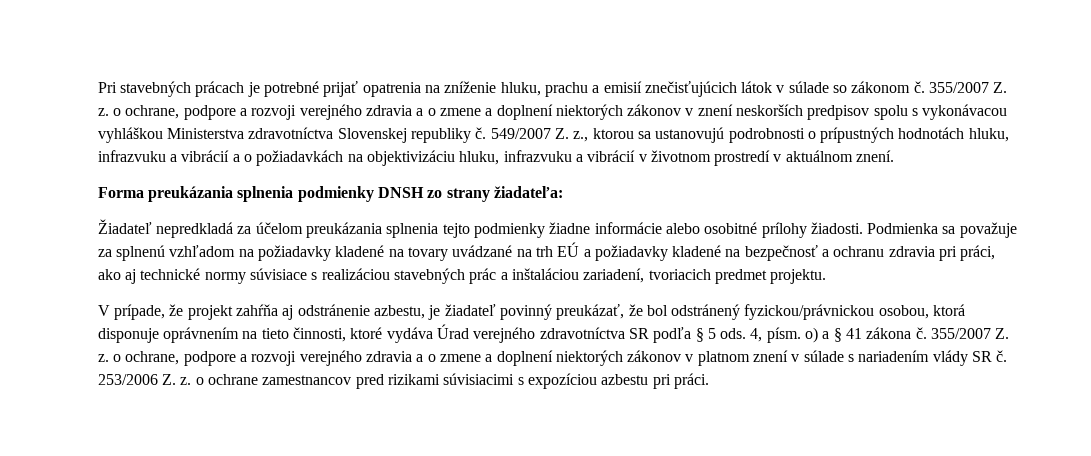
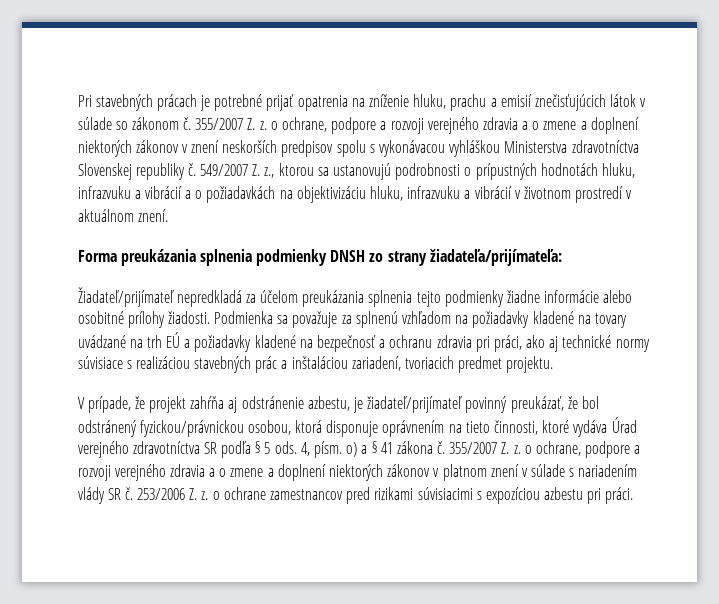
- Forma preukázania splnenia podmienky DNSH zo strany žiadateľa:
- Žiadateľ nepredkladá za účelom preukázania splnenia tejto podmienky žiadne informácie alebo osobitné prílohy žiadosti.
+ Forma preukázania splnenia podmienky DNSH zo strany žiadateľa/prijímateľa:
+ Žiadateľ/prijímateľ nepredkladá za účelom preukázania splnenia tejto podmienky žiadne informácie alebo osobitné prílohy žiadosti.
- V prípade, že projekt zahŕňa aj odstránenie azbestu, je žiadateľ povinný preukázať, že bol odstránený fyzickou/právnickou osobou, ktorá disponuje oprávnením na tieto činnosti, ktoré vydáva Úrad verejného zdravotníctva SR podľa § 5 ods.
+ V prípade, že projekt zahŕňa aj odstránenie azbestu, je žiadateľ/prijímateľ povinný preukázať, že bol odstránený fyzickou/právnickou osobou, ktorá disponuje oprávnením na tieto činnosti, ktoré vydáva Úrad verejného zdravotníctva SR podľa § 5 ods.

